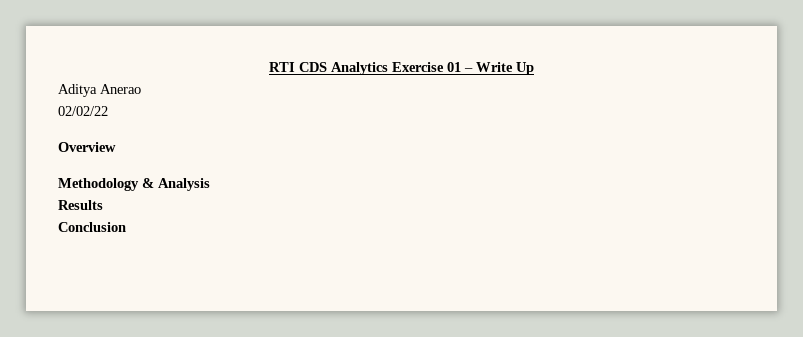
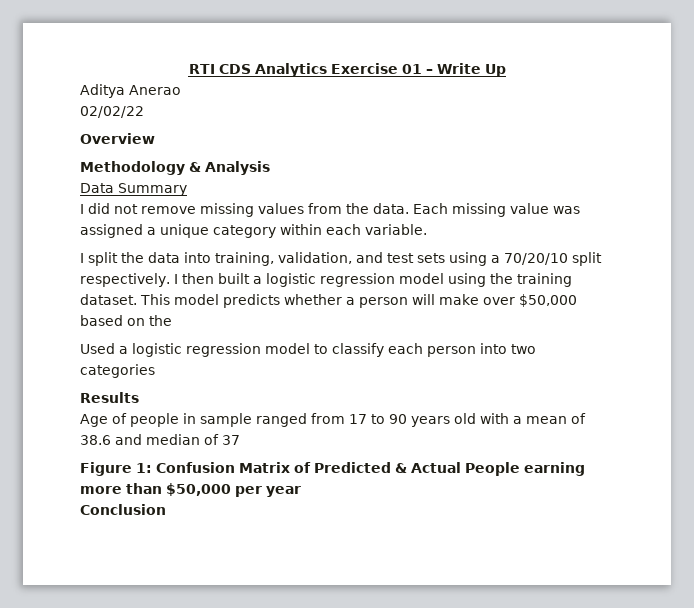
+ Data Summary
+ I did not remove missing values from the data. Each missing value was assigned a unique category within each variable.
+ I split the data into training, validation, and test sets using a 70/20/10 split respectively. I then built a logistic regression model using the training dataset. This model predicts whether a person will make over $50,000 based on the
+ Used a logistic regression model to classify each person into two categories
  Results
+ Age of people in sample ranged from 17 to 90 years old with a mean of 38.6 and median of 37
+ Figure 1: Confusion Matrix of Predicted & Actual People earning more than $50,000 per year

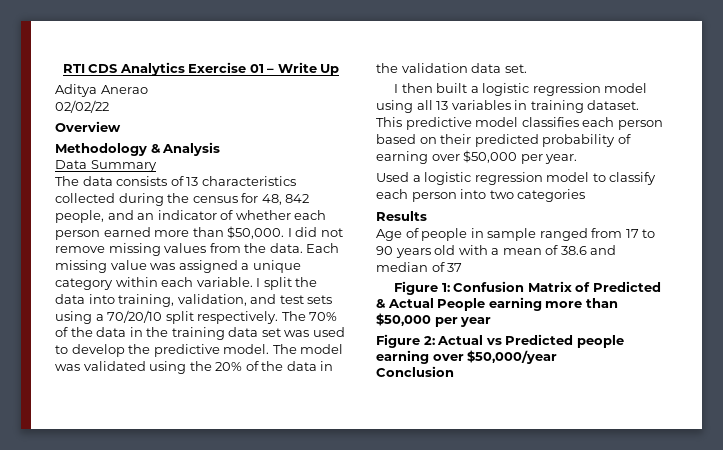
+ The data consists of 13 characteristics collected during the census for 48, 842 people, and an indicator of whether each person earned more than $50,000.
- Each missing value was assigned a unique category within each variable.
- I split the data into training, validation, and test sets using a 70/20/10 split respectively. I then built a logistic regression model using the training dataset. This model predicts whether a person will make over $50,000 based on the
+ Each missing value was assigned a unique category within each variable. I split the data into training, validation, and test sets using a 70/20/10 split respectively. The 70% of the data in the training data set was used to develop the predictive model. The model was validated using the 20% of the data in the validation data set.
+ I then built a logistic regression model using all 13 variables in training dataset. This predictive model classifies each person based on their predicted probability of earning over $50,000 per year.
+ Figure 2: Actual vs Predicted people earning over $50,000/year

